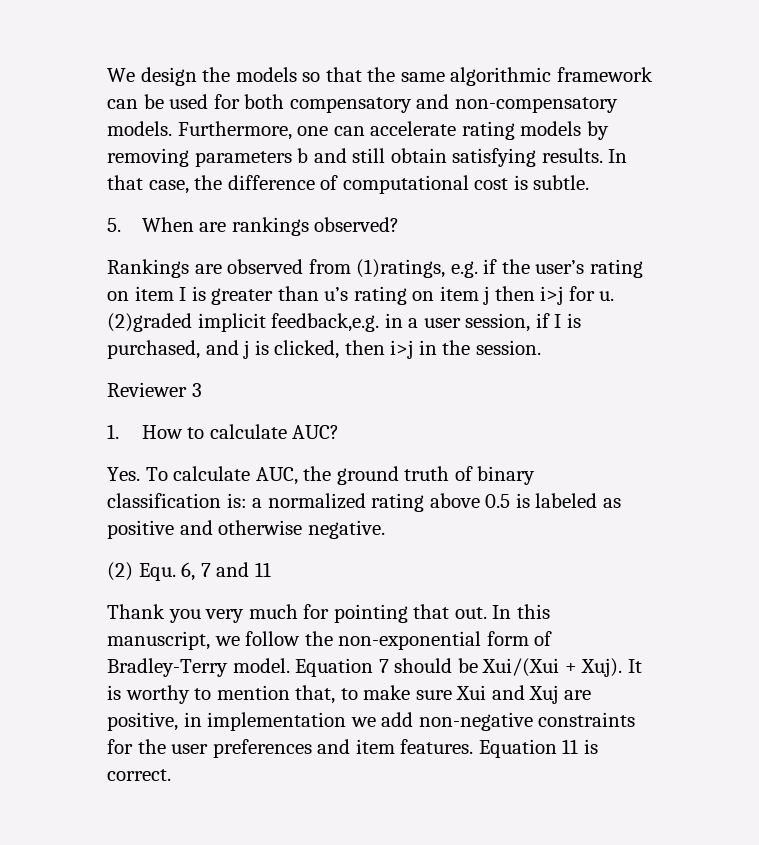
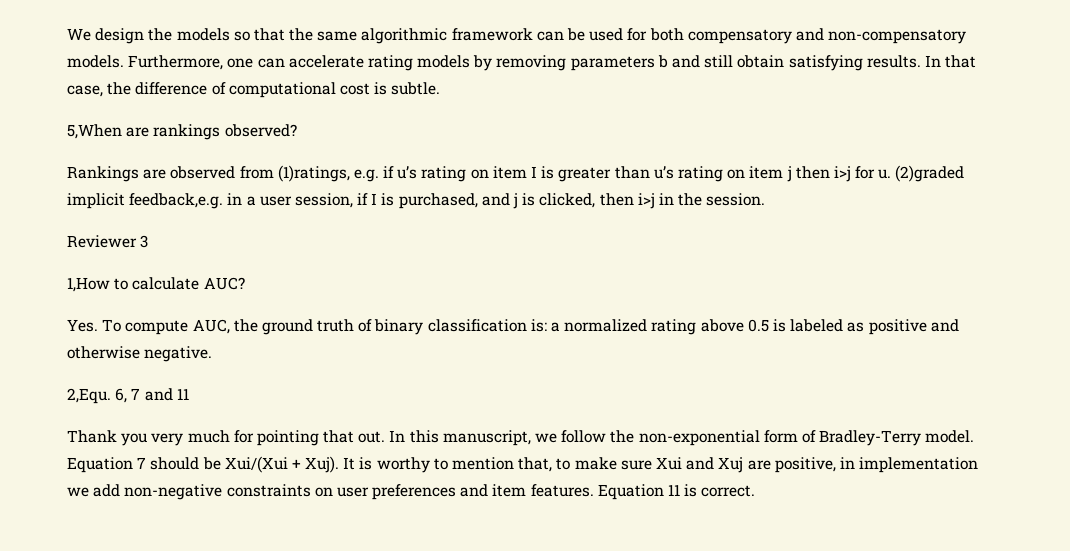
- 5. When are rankings observed?
+ 5,When are rankings observed?
- Rankings are observed from (1)ratings, e.g. if the user’s rating on item I is greater than u’s rating on item j then i>j for u.
+ Rankings are observed from (1)ratings, e.g. if u’s rating on item I is greater than u’s rating on item j then i>j for u.
- 1. How to calculate AUC?
+ 1,How to calculate AUC?
- Yes. To calculate AUC, the ground truth of binary classification is: a normalized rating above 0.5 is labeled as positive and otherwise negative.
+ Yes. To compute AUC, the ground truth of binary classification is: a normalized rating above 0.5 is labeled as positive and otherwise negative.
- (2) Equ. 6, 7 and 11
+ 2,Equ. 6, 7 and 11
- It is worthy to mention that, to make sure Xui and Xuj are positive, in implementation we add non-negative constraints for the user preferences and item features.
+ It is worthy to mention that, to make sure Xui and Xuj are positive, in implementation we add non-negative constraints on user preferences and item features.

